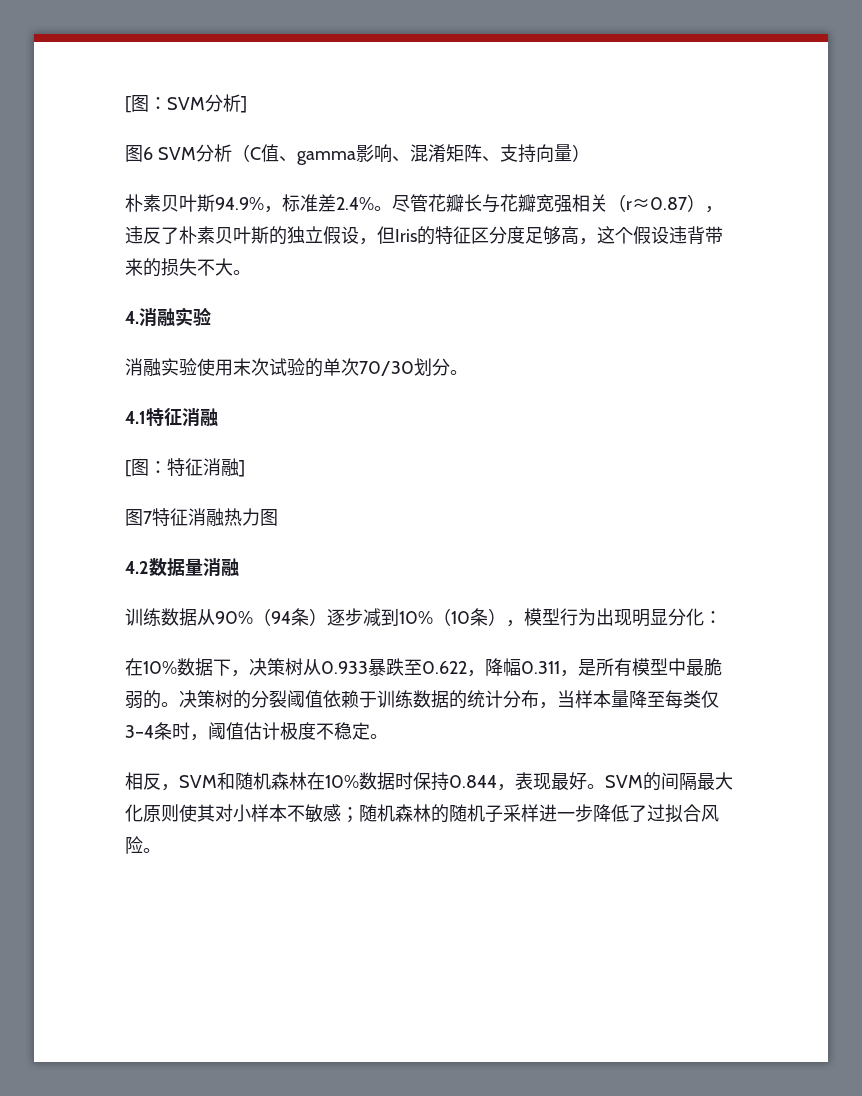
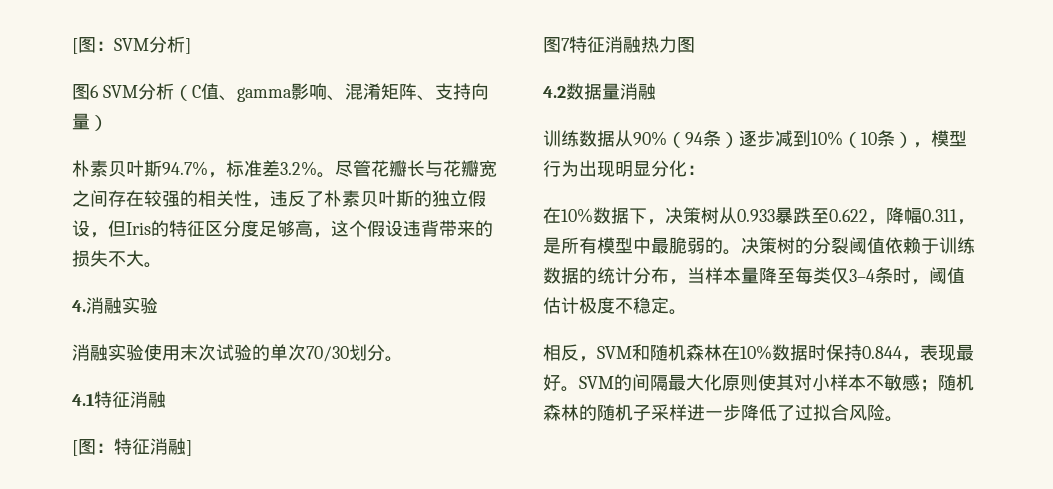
- 朴素贝叶斯94.9%，标准差2.4%。
+ 朴素贝叶斯94.7%，标准差3.2%。
- 尽管花瓣长与花瓣宽强相关（r≈0.87），违反了朴素贝叶斯的独立假设，但Iris的特征区分度足够高，这个假设违背带来的损失不大。
+ 尽管花瓣长与花瓣宽之间存在较强的相关性，违反了朴素贝叶斯的独立假设，但Iris的特征区分度足够高，这个假设违背带来的损失不大。

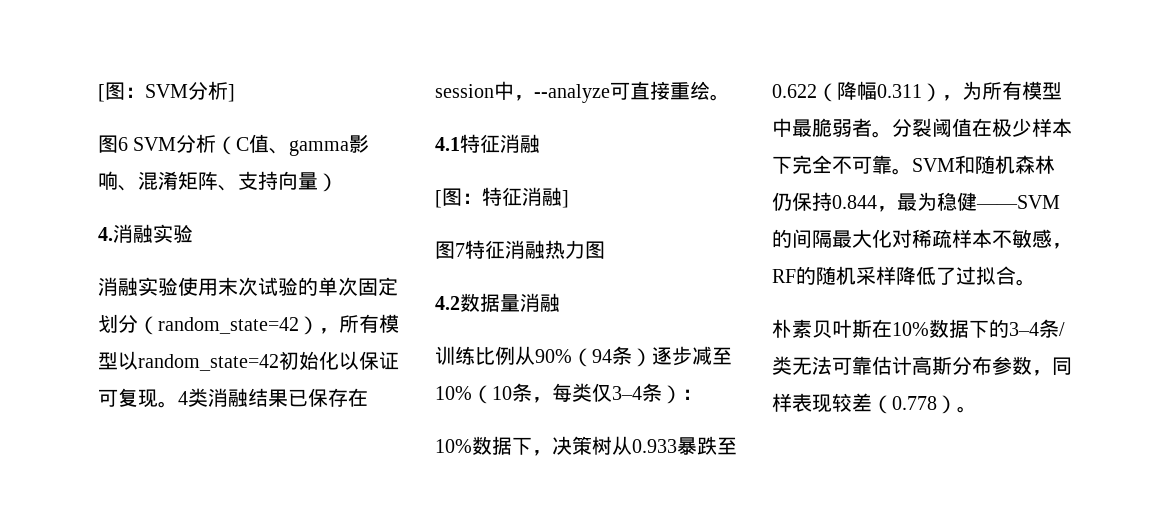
- 朴素贝叶斯94.7%，标准差3.2%。尽管花瓣长与花瓣宽之间存在较强的相关性，违反了朴素贝叶斯的独立假设，但Iris的特征区分度足够高，这个假设违背带来的损失不大。
- 消融实验使用末次试验的单次70/30划分。
+ 消融实验使用末次试验的单次固定划分（random_state=42），所有模型以random_state=42初始化以保证可复现。4类消融结果已保存在session中，--analyze可直接重绘。
- 训练数据从90%（94条）逐步减到10%（10条），模型行为出现明显分化：
+ 训练比例从90%（94条）逐步减至10%（10条，每类仅3–4条）：
- 在10%数据下，决策树从0.933暴跌至0.622，降幅0.311，是所有模型中最脆弱的。决策树的分裂阈值依赖于训练数据的统计分布，当样本量降至每类仅3–4条时，阈值估计极度不稳定。
- 相反，SVM和随机森林在10%数据时保持0.844，表现最好。SVM的间隔最大化原则使其对小样本不敏感；随机森林的随机子采样进一步降低了过拟合风险。
+ 10%数据下，决策树从0.933暴跌至0.622（降幅0.311），为所有模型中最脆弱者。分裂阈值在极少样本下完全不可靠。SVM和随机森林仍保持0.844，最为稳健——SVM的间隔最大化对稀疏样本不敏感，RF的随机采样降低了过拟合。
+ 朴素贝叶斯在10%数据下的3–4条/类无法可靠估计高斯分布参数，同样表现较差（0.778）。

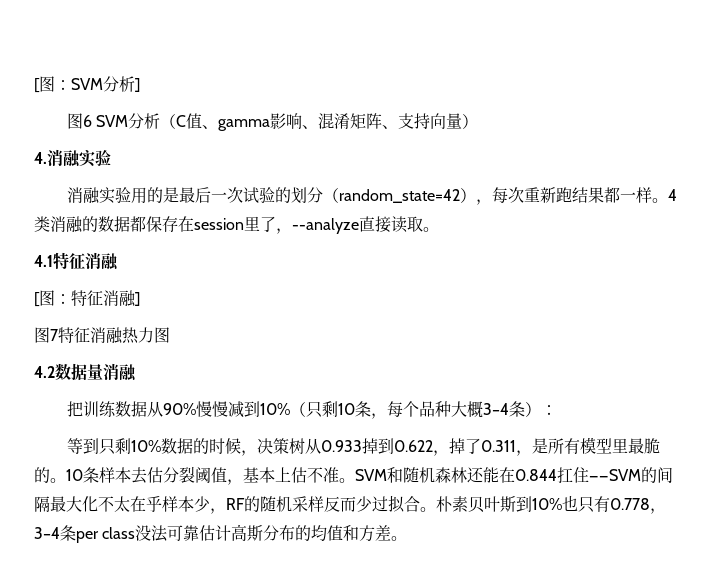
- 消融实验使用末次试验的单次固定划分（random_state=42），所有模型以random_state=42初始化以保证可复现。
+ 消融实验用的是最后一次试验的划分（random_state=42），每次重新跑结果都一样。
- 4类消融结果已保存在session中，--analyze可直接重绘。
+ 4类消融的数据都保存在session里了，--analyze直接读取。
- 训练比例从90%（94条）逐步减至10%（10条，每类仅3–4条）：
+ 把训练数据从90%慢慢减到10%（只剩10条，每个品种大概3–4条）：
- 10%数据下，决策树从0.933暴跌至0.622（降幅0.311），为所有模型中最脆弱者。分裂阈值在极少样本下完全不可靠。SVM和随机森林仍保持0.844，最为稳健——SVM的间隔最大化对稀疏样本不敏感，RF的随机采样降低了过拟合。
- 朴素贝叶斯在10%数据下的3–4条/类无法可靠估计高斯分布参数，同样表现较差（0.778）。
+ 等到只剩10%数据的时候，决策树从0.933掉到0.622，掉了0.311，是所有模型里最脆的。10条样本去估分裂阈值，基本上估不准。SVM和随机森林还能在0.844扛住——SVM的间隔最大化不太在乎样本少，RF的随机采样反而少过拟合。朴素贝叶斯到10%也只有0.778，3–4条per class没法可靠估计高斯分布的均值和方差。

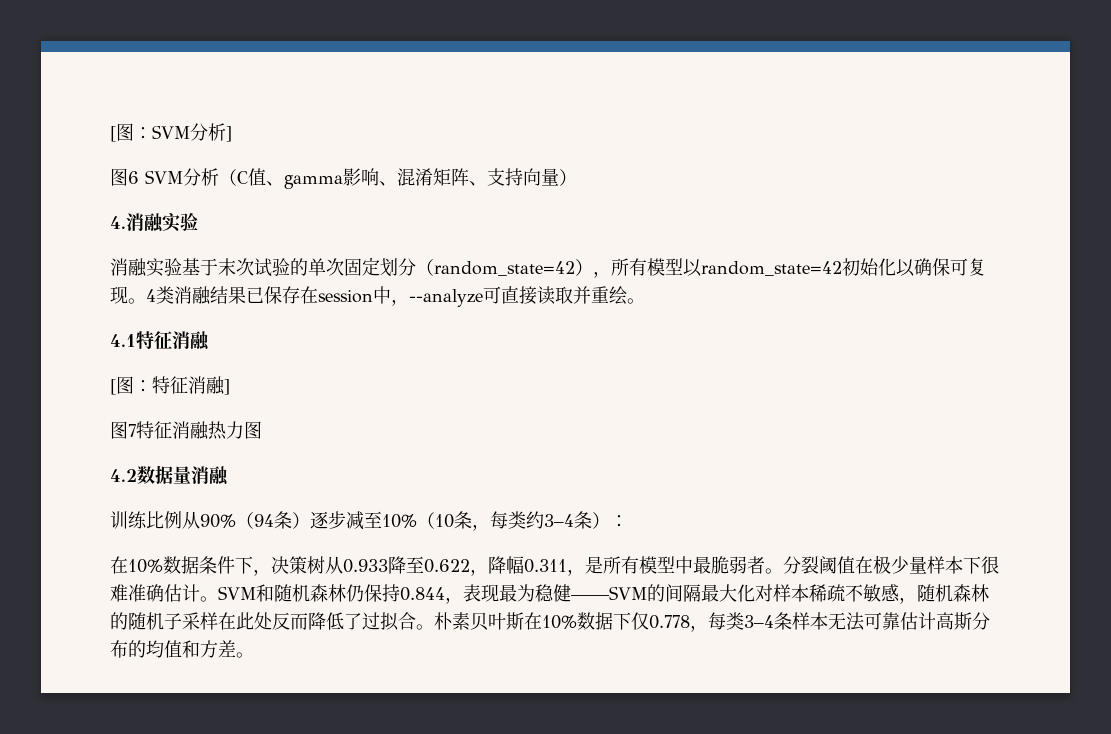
- 消融实验用的是最后一次试验的划分（random_state=42），每次重新跑结果都一样。
+ 消融实验基于末次试验的单次固定划分（random_state=42），所有模型以random_state=42初始化以确保可复现。
- 4类消融的数据都保存在session里了，--analyze直接读取。
+ 4类消融结果已保存在session中，--analyze可直接读取并重绘。
- 把训练数据从90%慢慢减到10%（只剩10条，每个品种大概3–4条）：
+ 训练比例从90%（94条）逐步减至10%（10条，每类约3–4条）：
- 等到只剩10%数据的时候，决策树从0.933掉到0.622，掉了0.311，是所有模型里最脆的。10条样本去估分裂阈值，基本上估不准。SVM和随机森林还能在0.844扛住——SVM的间隔最大化不太在乎样本少，RF的随机采样反而少过拟合。
+ 在10%数据条件下，决策树从0.933降至0.622，降幅0.311，是所有模型中最脆弱者。分裂阈值在极少量样本下很难准确估计。SVM和随机森林仍保持0.844，表现最为稳健——SVM的间隔最大化对样本稀疏不敏感，随机森林的随机子采样在此处反而降低了过拟合。
- 朴素贝叶斯到10%也只有0.778，3–4条per class没法可靠估计高斯分布的均值和方差。
+ 朴素贝叶斯在10%数据下仅0.778，每类3–4条样本无法可靠估计高斯分布的均值和方差。

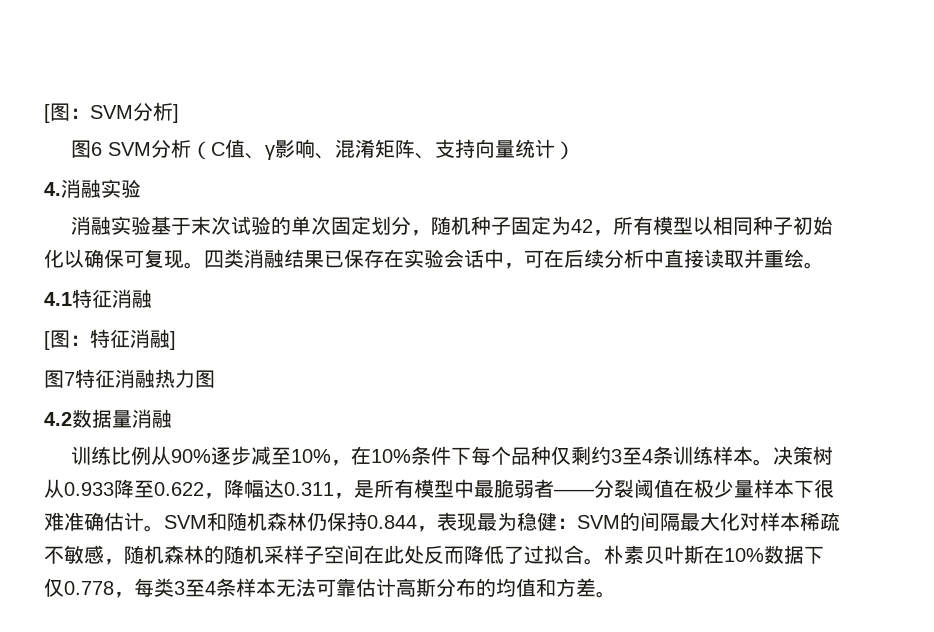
- 图6 SVM分析（C值、gamma影响、混淆矩阵、支持向量）
+ 图6 SVM分析（C值、γ影响、混淆矩阵、支持向量统计）
- 消融实验基于末次试验的单次固定划分（random_state=42），所有模型以random_state=42初始化以确保可复现。
+ 消融实验基于末次试验的单次固定划分，随机种子固定为42，所有模型以相同种子初始化以确保可复现。
- 4类消融结果已保存在session中，--analyze可直接读取并重绘。
+ 四类消融结果已保存在实验会话中，可在后续分析中直接读取并重绘。
- 训练比例从90%（94条）逐步减至10%（10条，每类约3–4条）：
- 在10%数据条件下，决策树从0.933降至0.622，降幅0.311，是所有模型中最脆弱者。分裂阈值在极少量样本下很难准确估计。
+ 训练比例从90%逐步减至10%，在10%条件下每个品种仅剩约3至4条训练样本。决策树从0.933降至0.622，降幅达0.311，是所有模型中最脆弱者——分裂阈值在极少量样本下很难准确估计。
- SVM和随机森林仍保持0.844，表现最为稳健——SVM的间隔最大化对样本稀疏不敏感，随机森林的随机子采样在此处反而降低了过拟合。
+ SVM和随机森林仍保持0.844，表现最为稳健：SVM的间隔最大化对样本稀疏不敏感，随机森林的随机采样子空间在此处反而降低了过拟合。
- 朴素贝叶斯在10%数据下仅0.778，每类3–4条样本无法可靠估计高斯分布的均值和方差。
+ 朴素贝叶斯在10%数据下仅0.778，每类3至4条样本无法可靠估计高斯分布的均值和方差。

